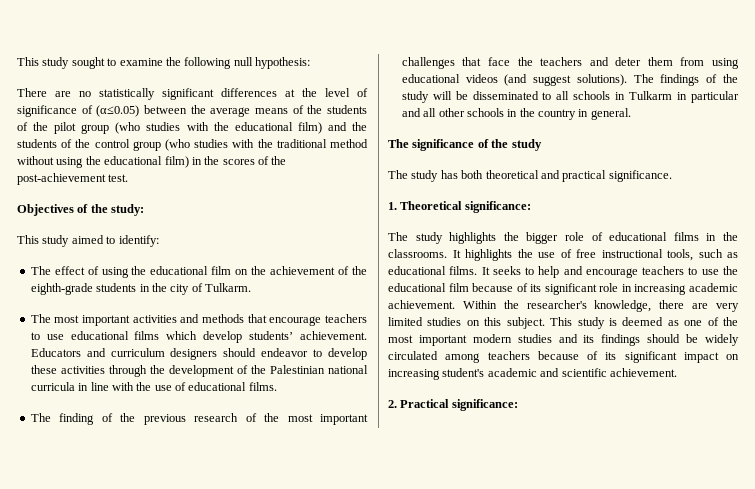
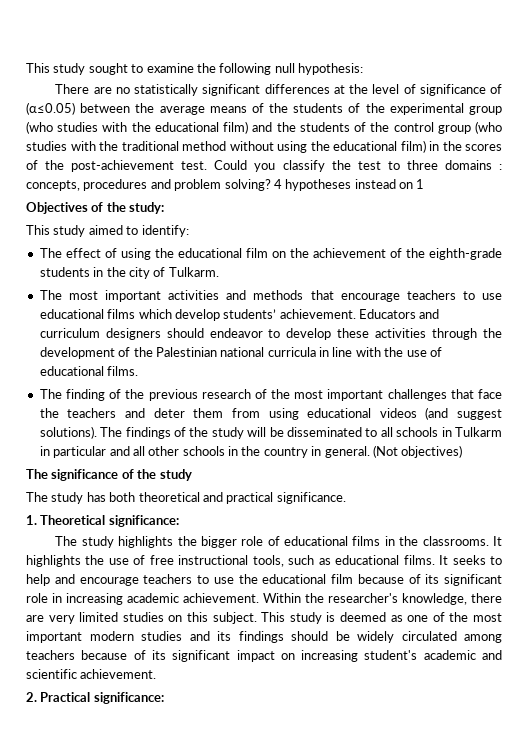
- There are no statistically significant differences at the level of significance of (α≤0.05) between the average means of the students of the pilot group (who studies with the educational film) and the students of the control group (who studies with the traditional method without using the educational film) in the scores of the post-achievement test.
+ There are no statistically significant differences at the level of significance of (α≤0.05) between the average means of the students of the experimental group (who studies with the educational film) and the students of the control group (who studies with the traditional method without using the educational film) in the scores of the post-achievement test. Could you classify the test to three domains : concepts, procedures and problem solving? 4 hypotheses instead on 1
+ (Not objectives)

